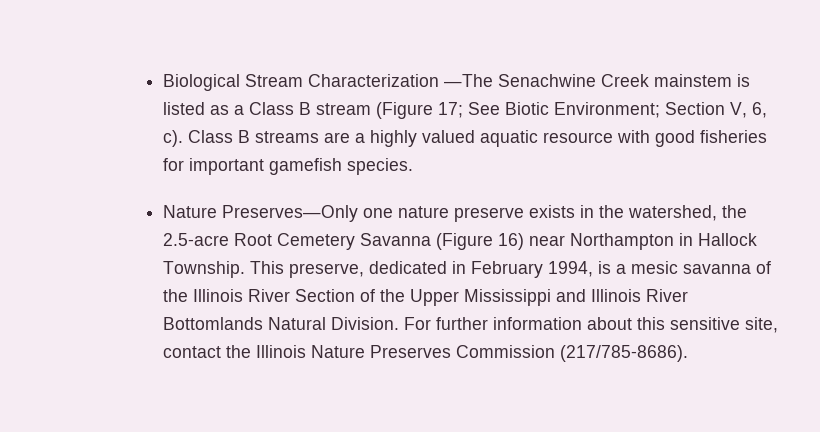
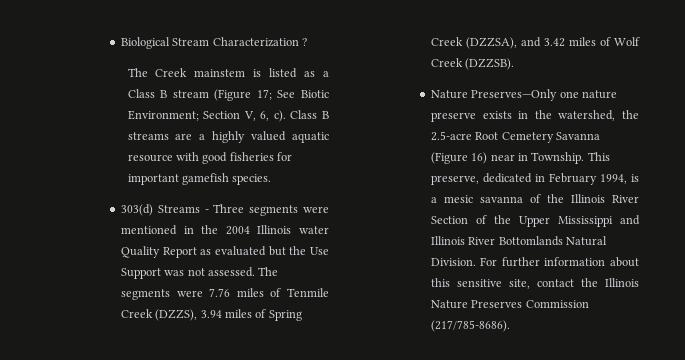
- Biological Stream Characterization —The Senachwine Creek mainstem is listed as a Class B stream (Figure 17; See Biotic Environment; Section V, 6, c).
+ Biological Stream Characterization ?
+ The Creek mainstem is listed as a Class B stream (Figure 17; See Biotic Environment; Section V, 6, c).
+ 303(d) Streams - Three segments were mentioned in the 2004 Illinois water Quality Report as evaluated but the Use Support was not assessed. The segments were 7.76 miles of Tenmile Creek (DZZS), 3.94 miles of Spring Creek (DZZSA), and 3.42 miles of Wolf Creek (DZZSB).
- Nature Preserves—Only one nature preserve exists in the watershed, the 2.5-acre Root Cemetery Savanna (Figure 16) near Northampton in Hallock Township.
+ Nature Preserves—Only one nature preserve exists in the watershed, the 2.5-acre Root Cemetery Savanna (Figure 16) near in Township.

